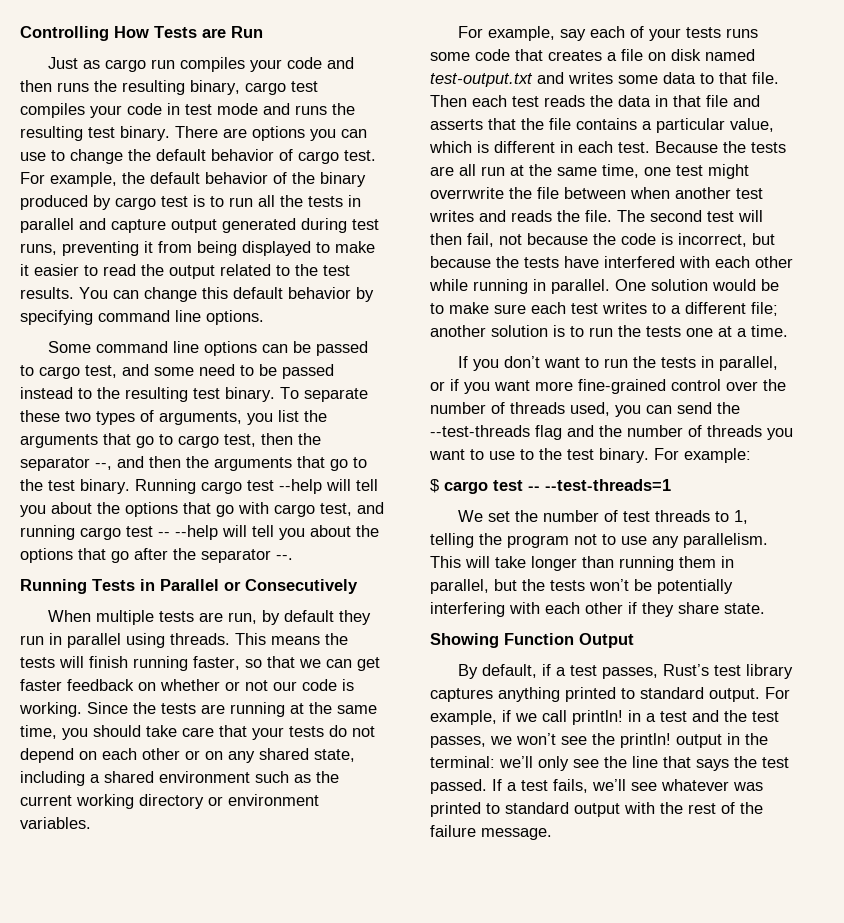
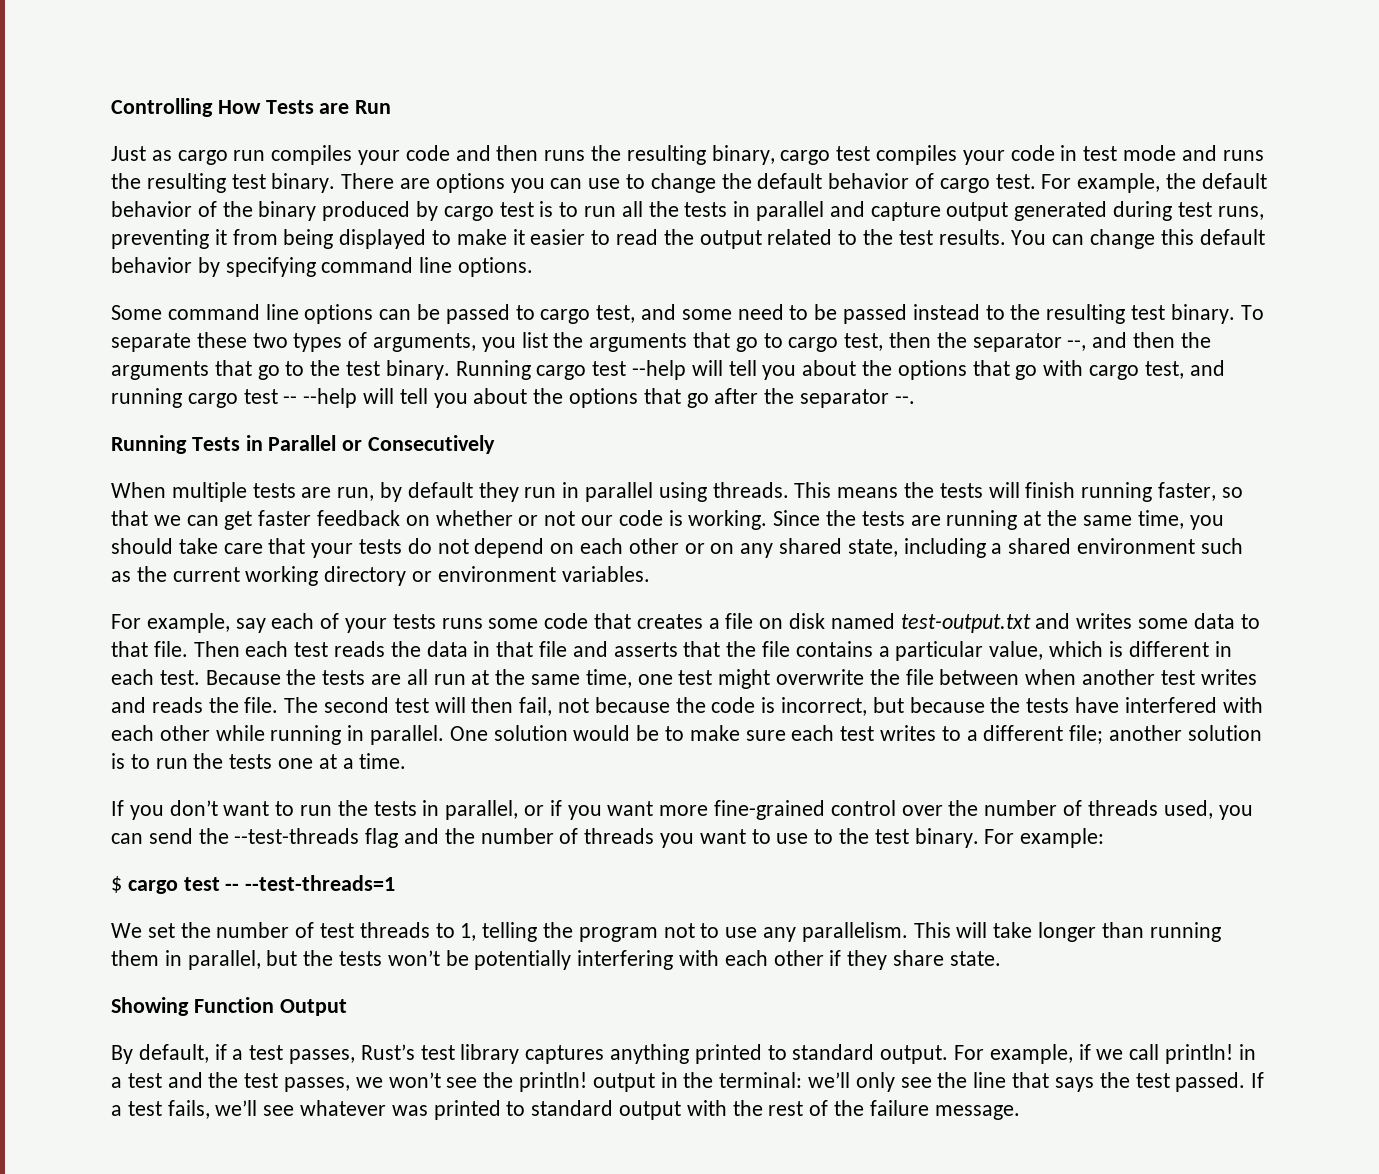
- Because the tests are all run at the same time, one test might overrwrite the file between when another test writes and reads the file.
+ Because the tests are all run at the same time, one test might overwrite the file between when another test writes and reads the file.

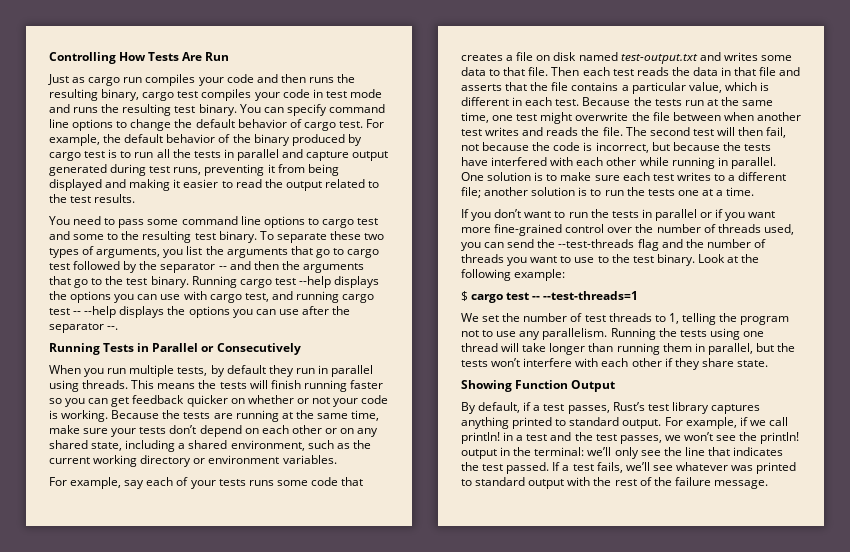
- Controlling How Tests are Run
+ Controlling How Tests Are Run
- There are options you can use to change the default behavior of cargo test.
+ You can specify command line options to change the default behavior of cargo test.
- For example, the default behavior of the binary produced by cargo test is to run all the tests in parallel and capture output generated during test runs, preventing it from being displayed to make it easier to read the output related to the test results. You can change this default behavior by specifying command line options.
- Some command line options can be passed to cargo test, and some need to be passed instead to the resulting test binary.
+ For example, the default behavior of the binary produced by cargo test is to run all the tests in parallel and capture output generated during test runs, preventing it from being displayed and making it easier to read the output related to the test results.
+ You need to pass some command line options to cargo test and some to the resulting test binary.
- To separate these two types of arguments, you list the arguments that go to cargo test, then the separator --, and then the arguments that go to the test binary.
+ To separate these two types of arguments, you list the arguments that go to cargo test followed by the separator -- and then the arguments that go to the test binary.
- Running cargo test --help will tell you about the options that go with cargo test, and running cargo test -- --help will tell you about the options that go after the separator --.
+ Running cargo test --help displays the options you can use with cargo test, and running cargo test -- --help displays the options you can use after the separator --.
- When multiple tests are run, by default they run in parallel using threads.
+ When you run multiple tests, by default they run in parallel using threads.
- This means the tests will finish running faster, so that we can get faster feedback on whether or not our code is working.
+ This means the tests will finish running faster so you can get feedback quicker on whether or not your code is working.
- Since the tests are running at the same time, you should take care that your tests do not depend on each other or on any shared state, including a shared environment such as the current working directory or environment variables.
+ Because the tests are running at the same time, make sure your tests don’t depend on each other or on any shared state, including a shared environment, such as the current working directory or environment variables.
- Because the tests are all run at the same time, one test might overwrite the file between when another test writes and reads the file.
+ Because the tests run at the same time, one test might overwrite the file between when another test writes and reads the file.
- One solution would be to make sure each test writes to a different file; another solution is to run the tests one at a time.
+ One solution is to make sure each test writes to a different file; another solution is to run the tests one at a time.
- If you don’t want to run the tests in parallel, or if you want more fine-grained control over the number of threads used, you can send the --test-threads flag and the number of threads you want to use to the test binary.
+ If you don’t want to run the tests in parallel or if you want more fine-grained control over the number of threads used, you can send the --test-threads flag and the number of threads you want to use to the test binary.
- For example:
+ Look at the following example:
- This will take longer than running them in parallel, but the tests won’t be potentially interfering with each other if they share state.
+ Running the tests using one thread will take longer than running them in parallel, but the tests won’t interfere with each other if they share state.
- For example, if we call println! in a test and the test passes, we won’t see the println! output in the terminal: we’ll only see the line that says the test passed.
+ For example, if we call println! in a test and the test passes, we won’t see the println! output in the terminal: we’ll only see the line that indicates the test passed.

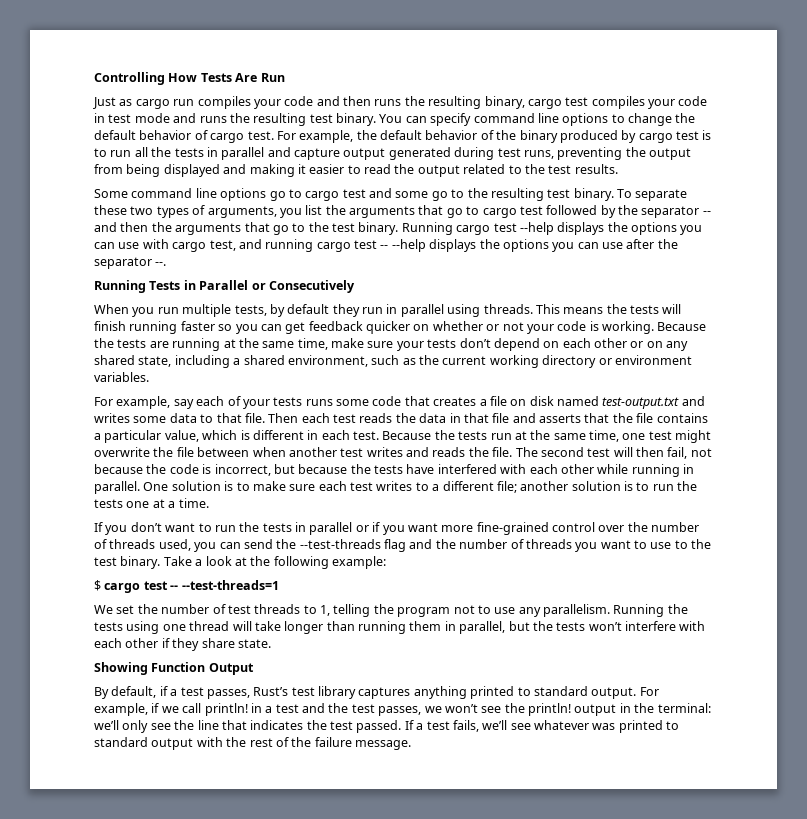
- For example, the default behavior of the binary produced by cargo test is to run all the tests in parallel and capture output generated during test runs, preventing it from being displayed and making it easier to read the output related to the test results.
+ For example, the default behavior of the binary produced by cargo test is to run all the tests in parallel and capture output generated during test runs, preventing the output from being displayed and making it easier to read the output related to the test results.
- You need to pass some command line options to cargo test and some to the resulting test binary.
+ Some command line options go to cargo test and some go to the resulting test binary.
- Look at the following example:
+ Take a look at the following example:

